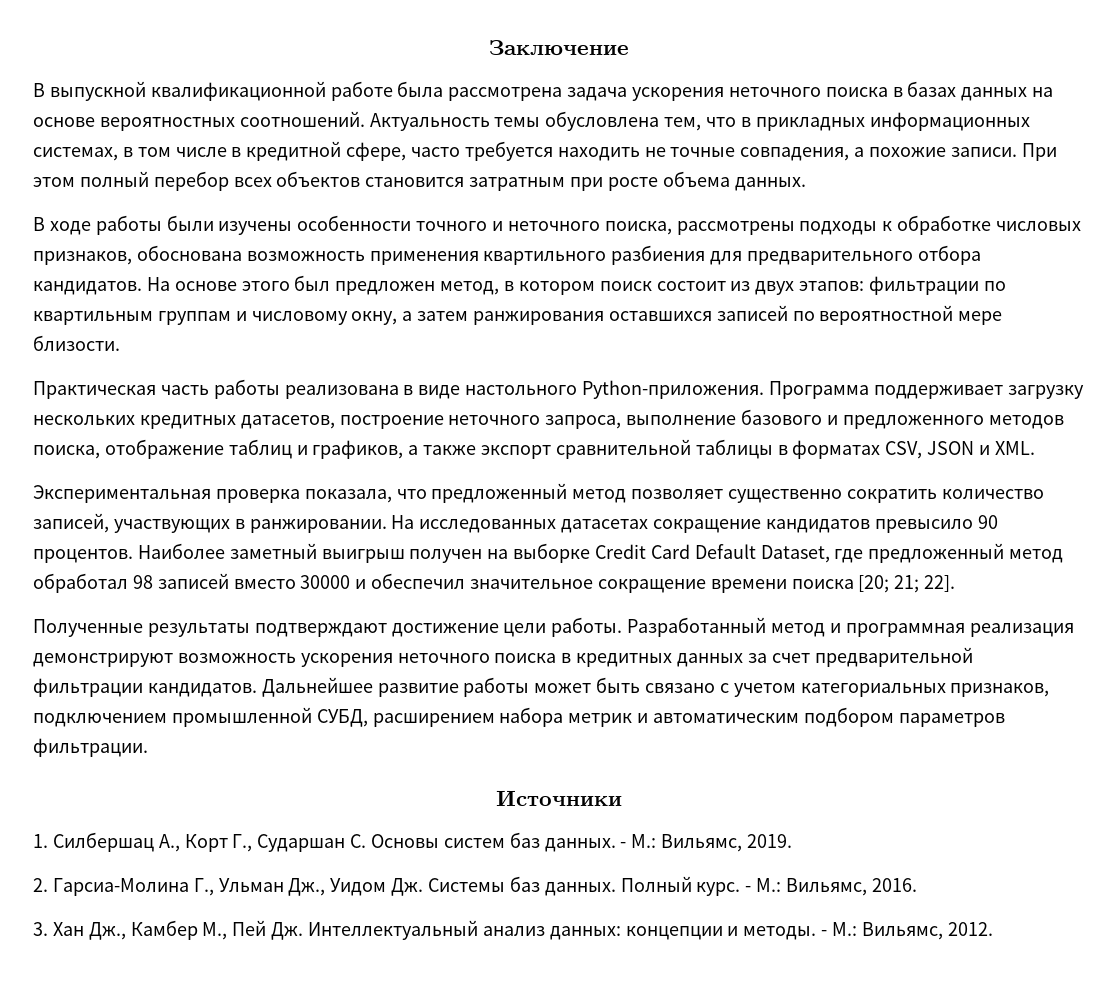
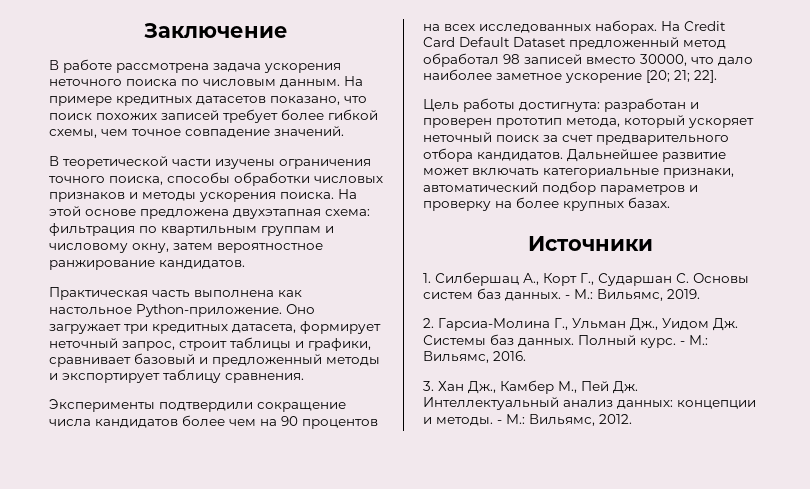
- В выпускной квалификационной работе была рассмотрена задача ускорения неточного поиска в базах данных на основе вероятностных соотношений. Актуальность темы обусловлена тем, что в прикладных информационных системах, в том числе в кредитной сфере, часто требуется находить не точные совпадения, а похожие записи. При этом полный перебор всех объектов становится затратным при росте объема данных.
- В ходе работы были изучены особенности точного и неточного поиска, рассмотрены подходы к обработке числовых признаков, обоснована возможность применения квартильного разбиения для предварительного отбора кандидатов. На основе этого был предложен метод, в котором поиск состоит из двух этапов: фильтрации по квартильным группам и числовому окну, а затем ранжирования оставшихся записей по вероятностной мере близости.
- Практическая часть работы реализована в виде настольного Python-приложения. Программа поддерживает загрузку нескольких кредитных датасетов, построение неточного запроса, выполнение базового и предложенного методов поиска, отображение таблиц и графиков, а также экспорт сравнительной таблицы в форматах CSV, JSON и XML.
- Экспериментальная проверка показала, что предложенный метод позволяет существенно сократить количество записей, участвующих в ранжировании. На исследованных датасетах сокращение кандидатов превысило 90 процентов. Наиболее заметный выигрыш получен на выборке Credit Card Default Dataset, где предложенный метод обработал 98 записей вместо 30000 и обеспечил значительное сокращение времени поиска [20; 21; 22].
- Полученные результаты подтверждают достижение цели работы. Разработанный метод и программная реализация демонстрируют возможность ускорения неточного поиска в кредитных данных за счет предварительной фильтрации кандидатов. Дальнейшее развитие работы может быть связано с учетом категориальных признаков, подключением промышленной СУБД, расширением набора метрик и автоматическим подбором параметров фильтрации.
+ В работе рассмотрена задача ускорения неточного поиска по числовым данным. На примере кредитных датасетов показано, что поиск похожих записей требует более гибкой схемы, чем точное совпадение значений.
+ В теоретической части изучены ограничения точного поиска, способы обработки числовых признаков и методы ускорения поиска. На этой основе предложена двухэтапная схема: фильтрация по квартильным группам и числовому окну, затем вероятностное ранжирование кандидатов.
+ Практическая часть выполнена как настольное Python-приложение. Оно загружает три кредитных датасета, формирует неточный запрос, строит таблицы и графики, сравнивает базовый и предложенный методы и экспортирует таблицу сравнения.
+ Эксперименты подтвердили сокращение числа кандидатов более чем на 90 процентов на всех исследованных наборах. На Credit Card Default Dataset предложенный метод обработал 98 записей вместо 30000, что дало наиболее заметное ускорение [20; 21; 22].
+ Цель работы достигнута: разработан и проверен прототип метода, который ускоряет неточный поиск за счет предварительного отбора кандидатов. Дальнейшее развитие может включать категориальные признаки, автоматический подбор параметров и проверку на более крупных базах.

